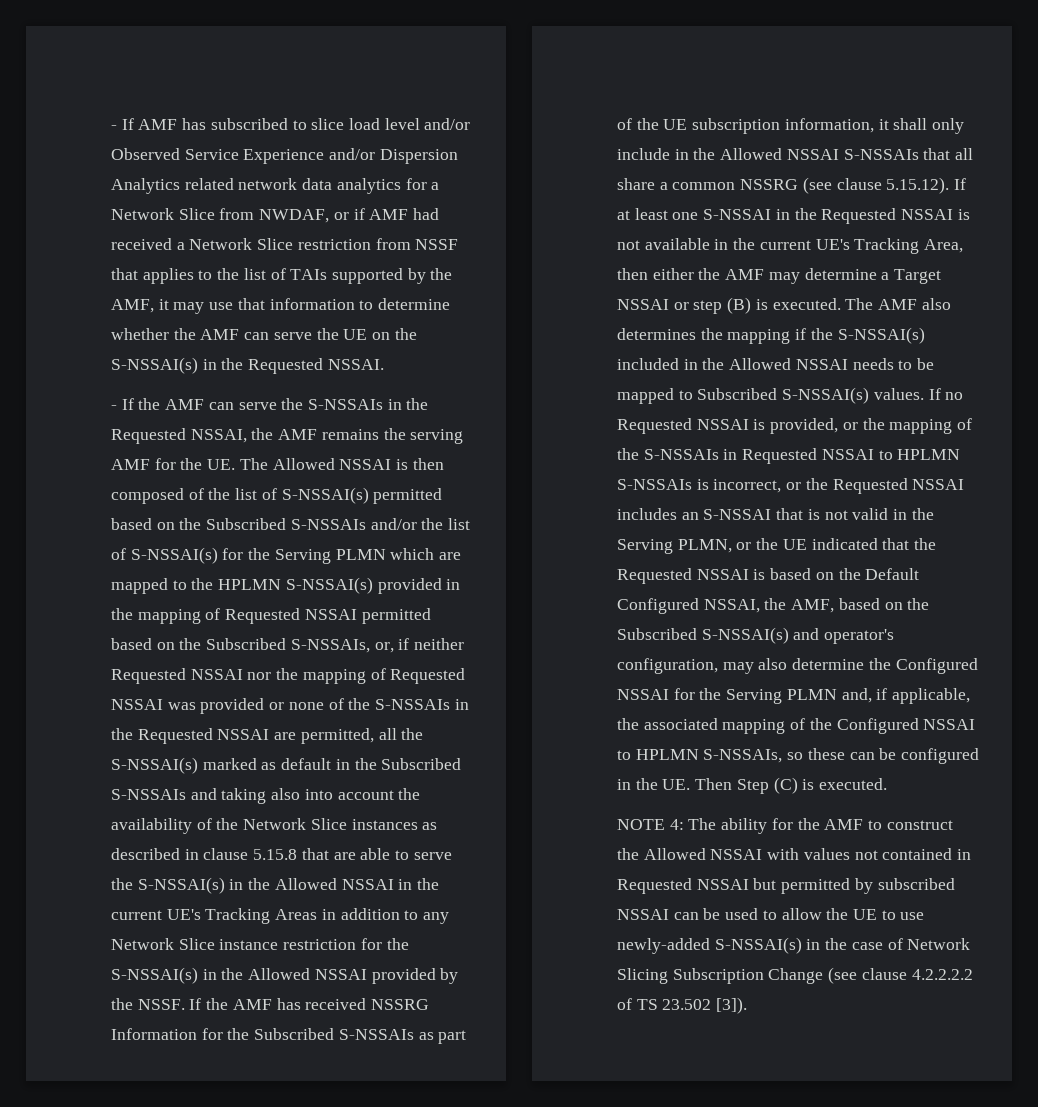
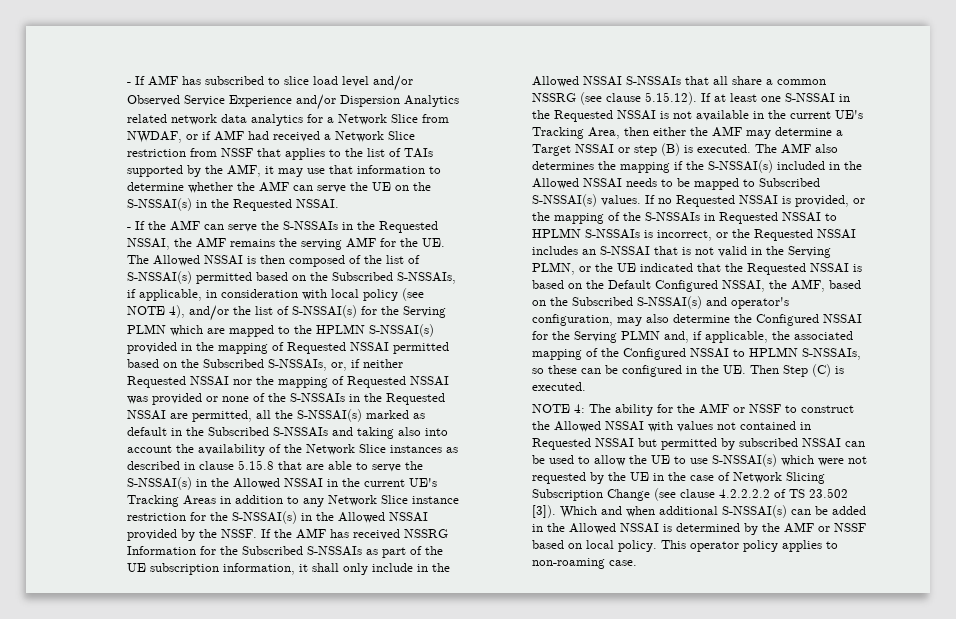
- - If the AMF can serve the S-NSSAIs in the Requested NSSAI, the AMF remains the serving AMF for the UE. The Allowed NSSAI is then composed of the list of S-NSSAI(s) permitted based on the Subscribed S-NSSAIs and/or the list of S-NSSAI(s) for the Serving PLMN which are mapped to the HPLMN S-NSSAI(s) provided in the mapping of Requested NSSAI permitted based on the Subscribed S-NSSAIs, or, if neither Requested NSSAI nor the mapping of Requested NSSAI was provided or none of the S-NSSAIs in the Requested NSSAI are permitted, all the S-NSSAI(s) marked as default in the Subscribed S-NSSAIs and taking also into account the availability of the Network Slice instances as described in clause 5.15.8 that are able to serve the S-NSSAI(s) in the Allowed NSSAI in the current UE's Tracking Areas in addition to any Network Slice instance restriction for the S-NSSAI(s) in the Allowed NSSAI provided by the NSSF.
+ - If the AMF can serve the S-NSSAIs in the Requested NSSAI, the AMF remains the serving AMF for the UE. The Allowed NSSAI is then composed of the list of S-NSSAI(s) permitted based on the Subscribed S-NSSAIs, if applicable, in consideration with local policy (see NOTE 4), and/or the list of S-NSSAI(s) for the Serving PLMN which are mapped to the HPLMN S-NSSAI(s) provided in the mapping of Requested NSSAI permitted based on the Subscribed S-NSSAIs, or, if neither Requested NSSAI nor the mapping of Requested NSSAI was provided or none of the S-NSSAIs in the Requested NSSAI are permitted, all the S-NSSAI(s) marked as default in the Subscribed S-NSSAIs and taking also into account the availability of the Network Slice instances as described in clause 5.15.8 that are able to serve the S-NSSAI(s) in the Allowed NSSAI in the current UE's Tracking Areas in addition to any Network Slice instance restriction for the S-NSSAI(s) in the Allowed NSSAI provided by the NSSF.
- NOTE 4: The ability for the AMF to construct the Allowed NSSAI with values not contained in Requested NSSAI but permitted by subscribed NSSAI can be used to allow the UE to use newly-added S-NSSAI(s) in the case of Network Slicing Subscription Change (see clause 4.2.2.2.2 of TS 23.502 [3]).
+ NOTE 4: The ability for the AMF or NSSF to construct the Allowed NSSAI with values not contained in Requested NSSAI but permitted by subscribed NSSAI can be used to allow the UE to use S-NSSAI(s) which were not requested by the UE in the case of Network Slicing Subscription Change (see clause 4.2.2.2.2 of TS 23.502 [3]).
+ Which and when additional S-NSSAI(s) can be added in the Allowed NSSAI is determined by the AMF or NSSF based on local policy. This operator policy applies to non-roaming case.

